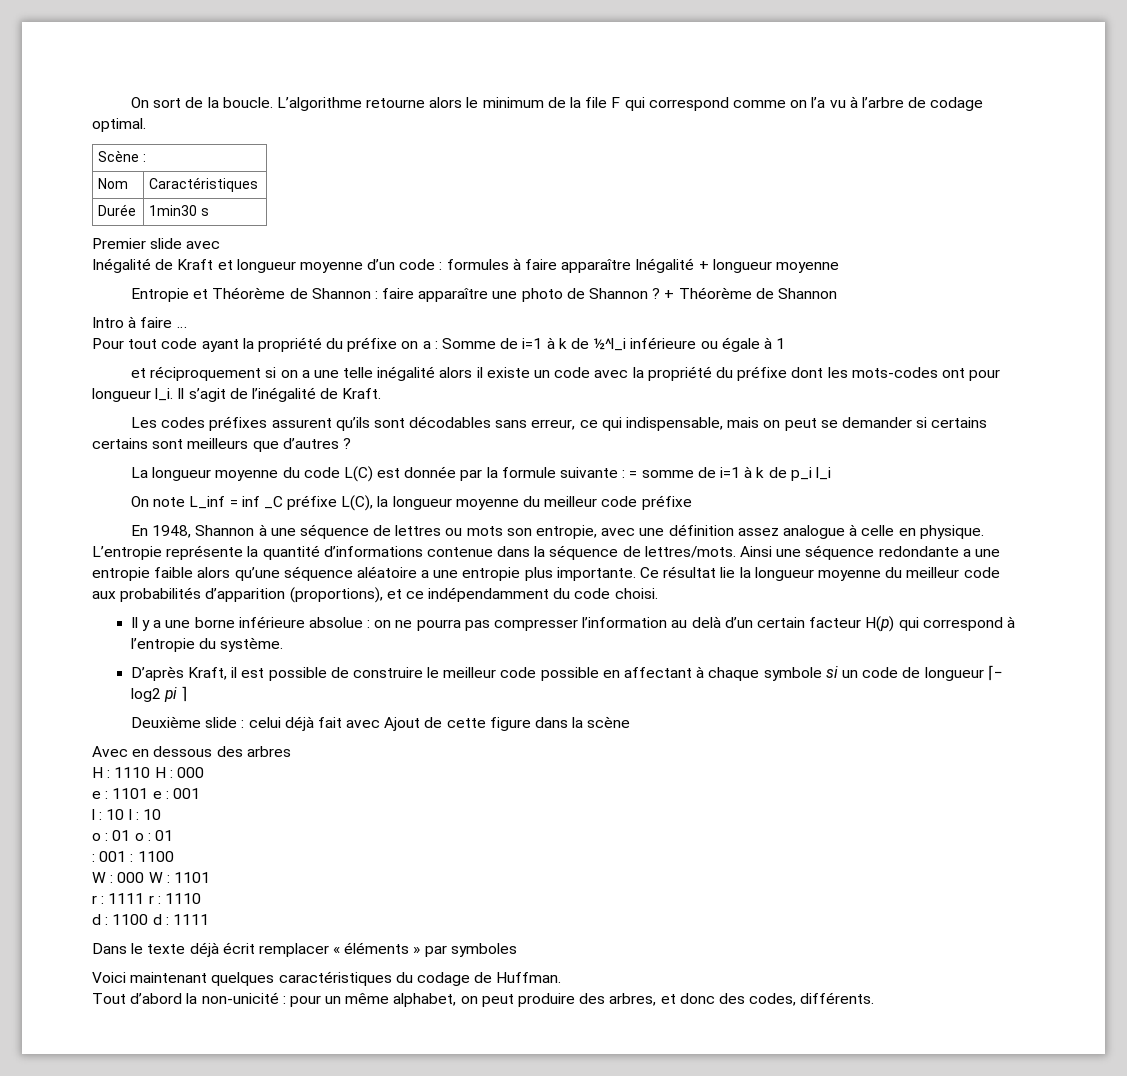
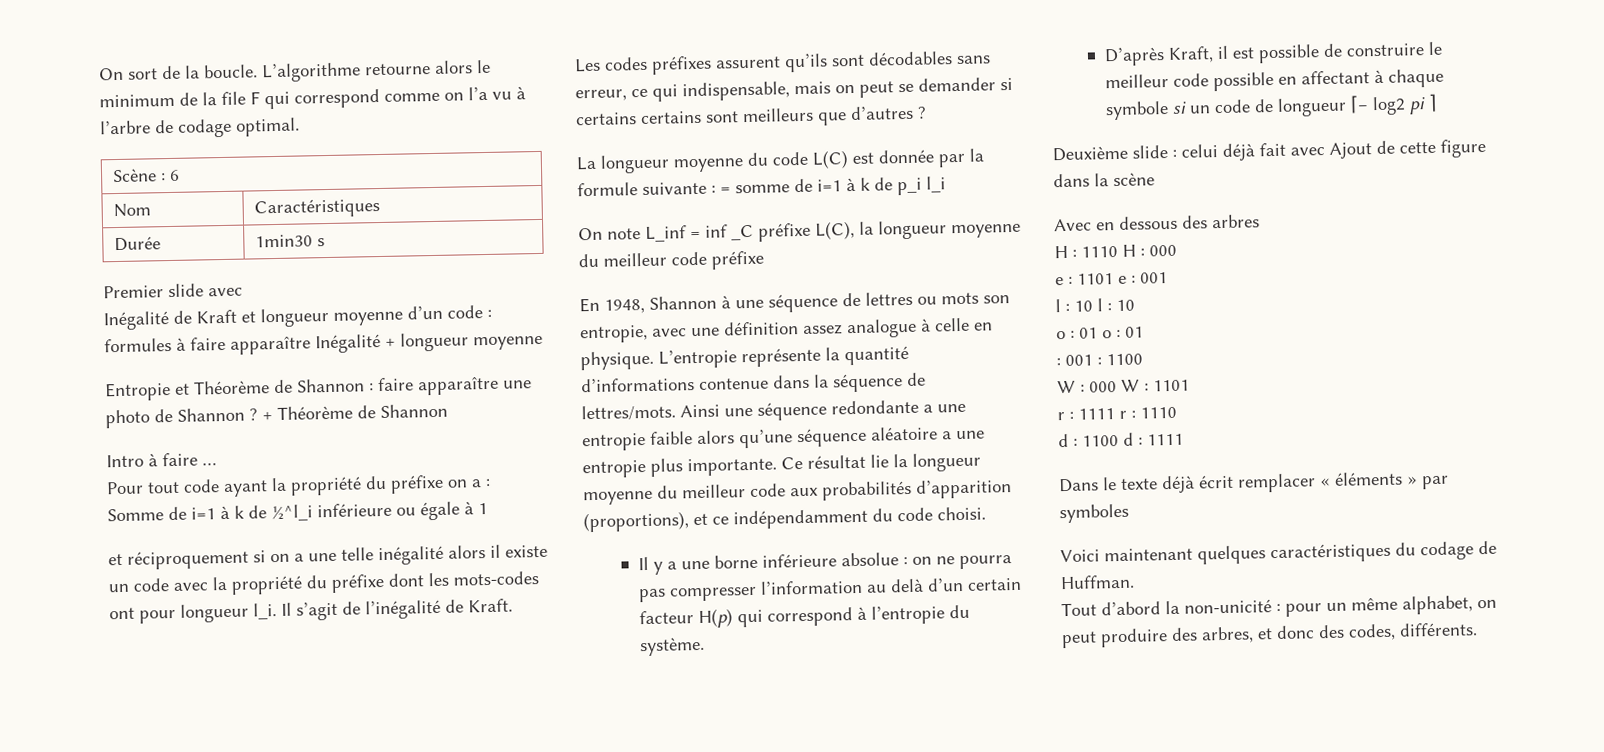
- Scène :
+ Scène : 6

